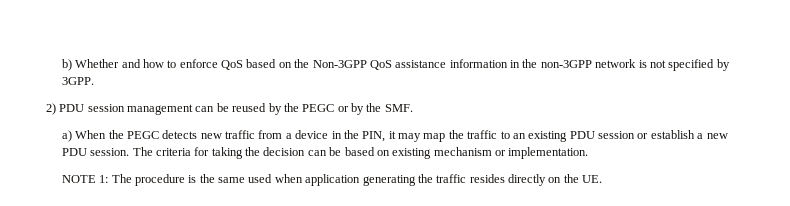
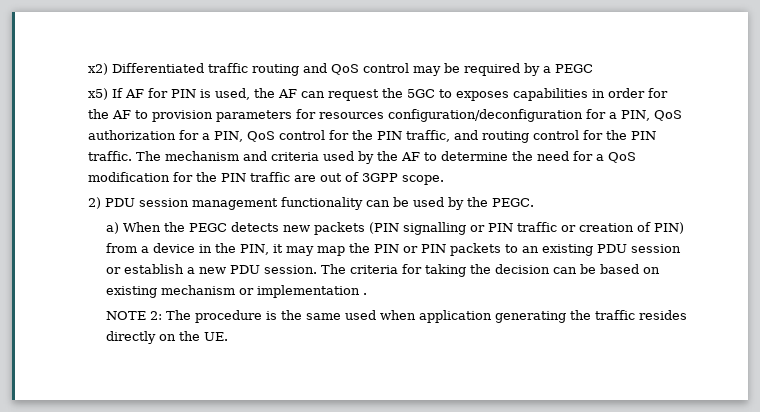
- b) Whether and how to enforce QoS based on the Non-3GPP QoS assistance information in the non-3GPP network is not specified by 3GPP.
+ x2) Differentiated traffic routing and QoS control may be required by a PEGC
+ x5) If AF for PIN is used, the AF can request the 5GC to exposes capabilities in order for the AF to provision parameters for resources configuration/deconfiguration for a PIN, QoS authorization for a PIN, QoS control for the PIN traffic, and routing control for the PIN traffic. The mechanism and criteria used by the AF to determine the need for a QoS modification for the PIN traffic are out of 3GPP scope.
- 2) PDU session management can be reused by the PEGC or by the SMF.
+ 2) PDU session management functionality can be used by the PEGC.
- a) When the PEGC detects new traffic from a device in the PIN, it may map the traffic to an existing PDU session or establish a new PDU session.
+ a) When the PEGC detects new packets (PIN signalling or PIN traffic or creation of PIN) from a device in the PIN, it may map the PIN or PIN packets to an existing PDU session or establish a new PDU session.
- The criteria for taking the decision can be based on existing mechanism or implementation.
+ The criteria for taking the decision can be based on existing mechanism or implementation .
- NOTE 1: The procedure is the same used when application generating the traffic resides directly on the UE.
+ NOTE 2: The procedure is the same used when application generating the traffic resides directly on the UE.

